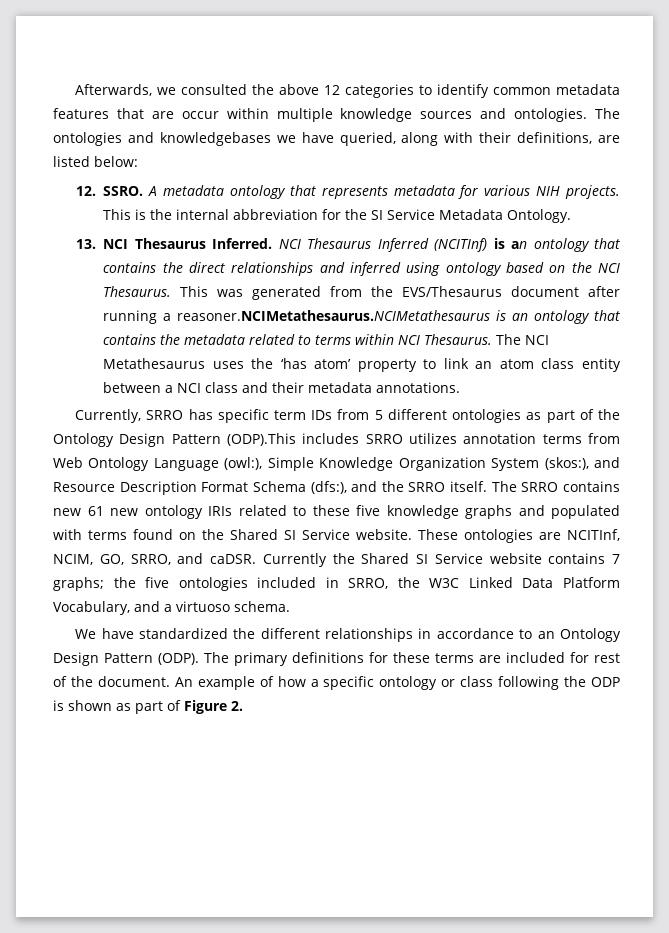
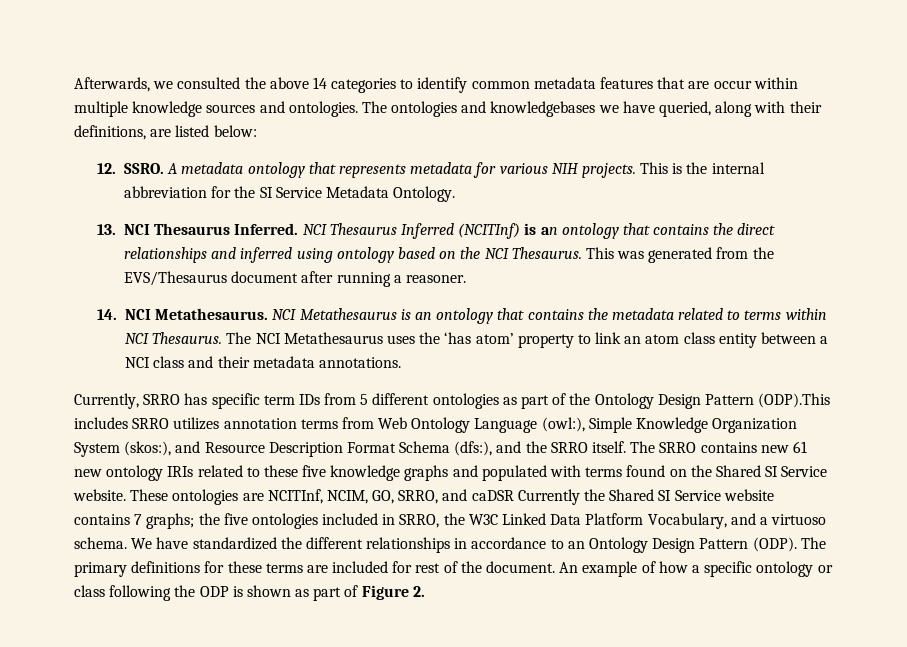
- Afterwards, we consulted the above 12 categories to identify common metadata features that are occur within multiple knowledge sources and ontologies.
+ Afterwards, we consulted the above 14 categories to identify common metadata features that are occur within multiple knowledge sources and ontologies.
- This was generated from the EVS/Thesaurus document after running a reasoner.NCIMetathesaurus.NCIMetathesaurus is an ontology that contains the metadata related to terms within NCI Thesaurus.
+ This was generated from the EVS/Thesaurus document after running a reasoner.
+ 14. NCI Metathesaurus. NCI Metathesaurus is an ontology that contains the metadata related to terms within NCI Thesaurus.
- These ontologies are NCITInf, NCIM, GO, SRRO, and caDSR. Currently the Shared SI Service website contains 7 graphs; the five ontologies included in SRRO, the W3C Linked Data Platform Vocabulary, and a virtuoso schema.
- We have standardized the different relationships in accordance to an Ontology Design Pattern (ODP).
+ These ontologies are NCITInf, NCIM, GO, SRRO, and caDSR Currently the Shared SI Service website contains 7 graphs; the five ontologies included in SRRO, the W3C Linked Data Platform Vocabulary, and a virtuoso schema. We have standardized the different relationships in accordance to an Ontology Design Pattern (ODP).

